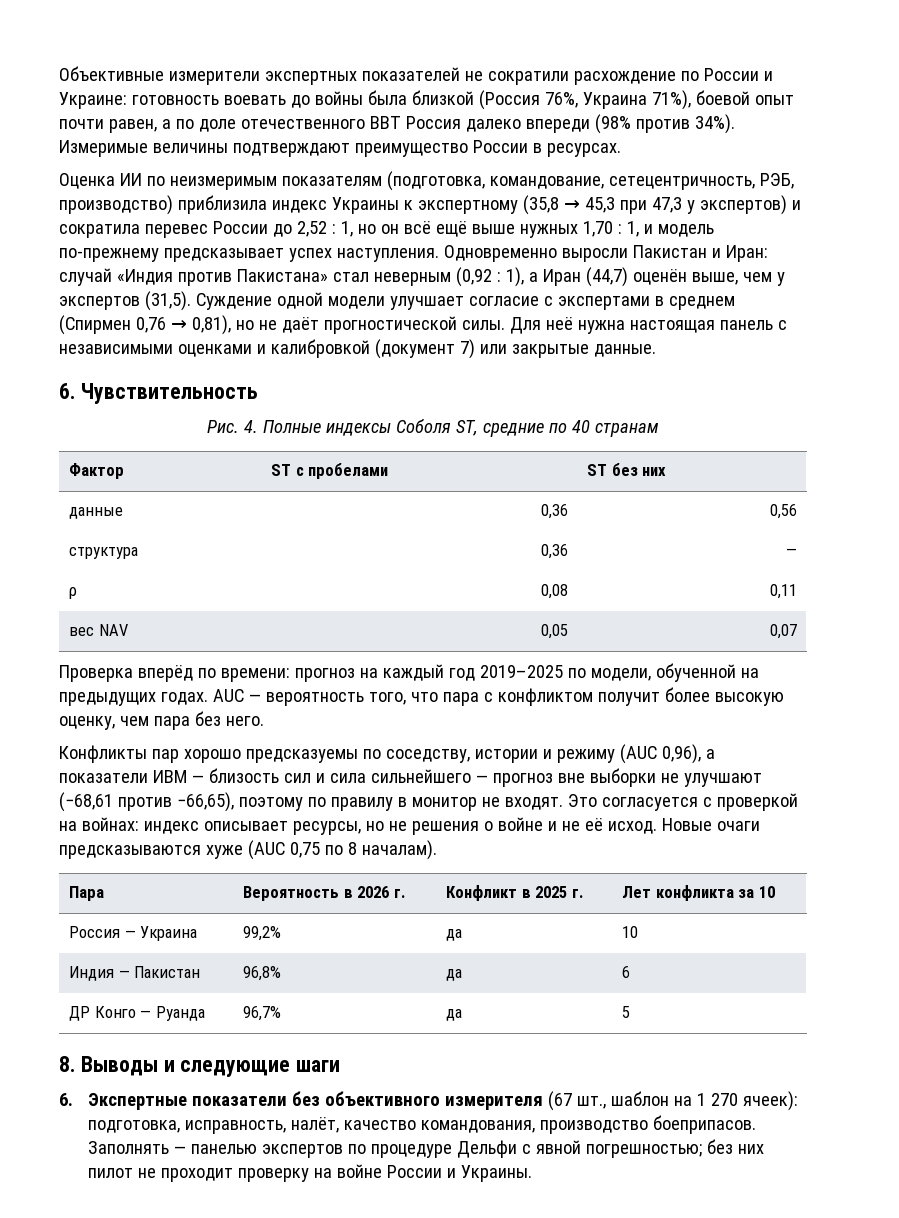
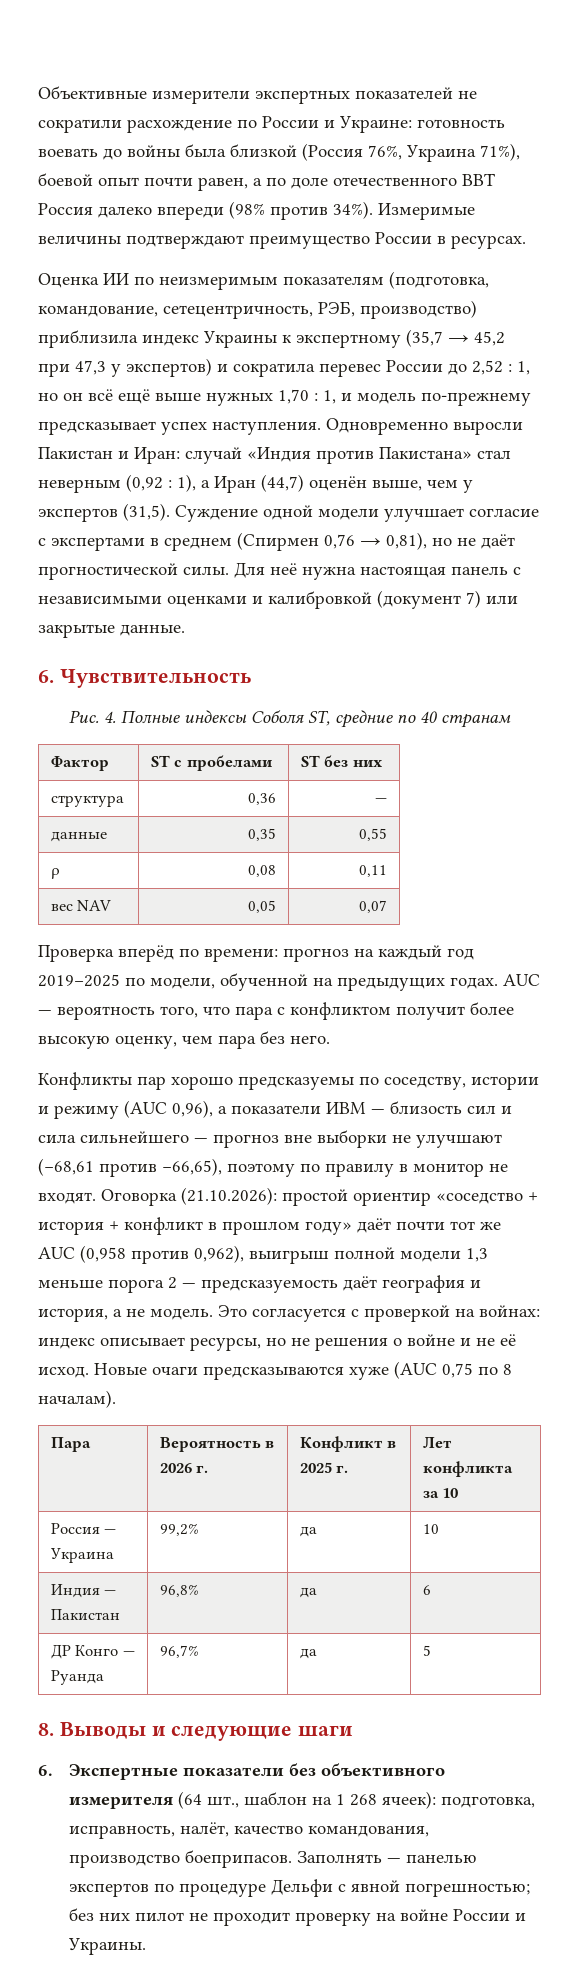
- Оценка ИИ по неизмеримым показателям (подготовка, командование, сетецентричность, РЭБ, производство) приблизила индекс Украины к экспертному (35,8 → 45,3 при 47,3 у экспертов) и сократила перевес России до 2,52 : 1, но он всё ещё выше нужных 1,70 : 1, и модель по-прежнему предсказывает успех наступления.
+ Оценка ИИ по неизмеримым показателям (подготовка, командование, сетецентричность, РЭБ, производство) приблизила индекс Украины к экспертному (35,7 → 45,2 при 47,3 у экспертов) и сократила перевес России до 2,52 : 1, но он всё ещё выше нужных 1,70 : 1, и модель по-прежнему предсказывает успех наступления.
- данные | 0,36 | 0,56
+ данные | 0,35 | 0,55
+ Оговорка (21.10.2026): простой ориентир «соседство + история + конфликт в прошлом году» даёт почти тот же AUC (0,958 против 0,962), выигрыш полной модели 1,3 меньше порога 2 — предсказуемость даёт география и история, а не модель.
- 6. Экспертные показатели без объективного измерителя (67 шт., шаблон на 1 270 ячеек): подготовка, исправность, налёт, качество командования, производство боеприпасов.
+ 6. Экспертные показатели без объективного измерителя (64 шт., шаблон на 1 268 ячеек): подготовка, исправность, налёт, качество командования, производство боеприпасов.

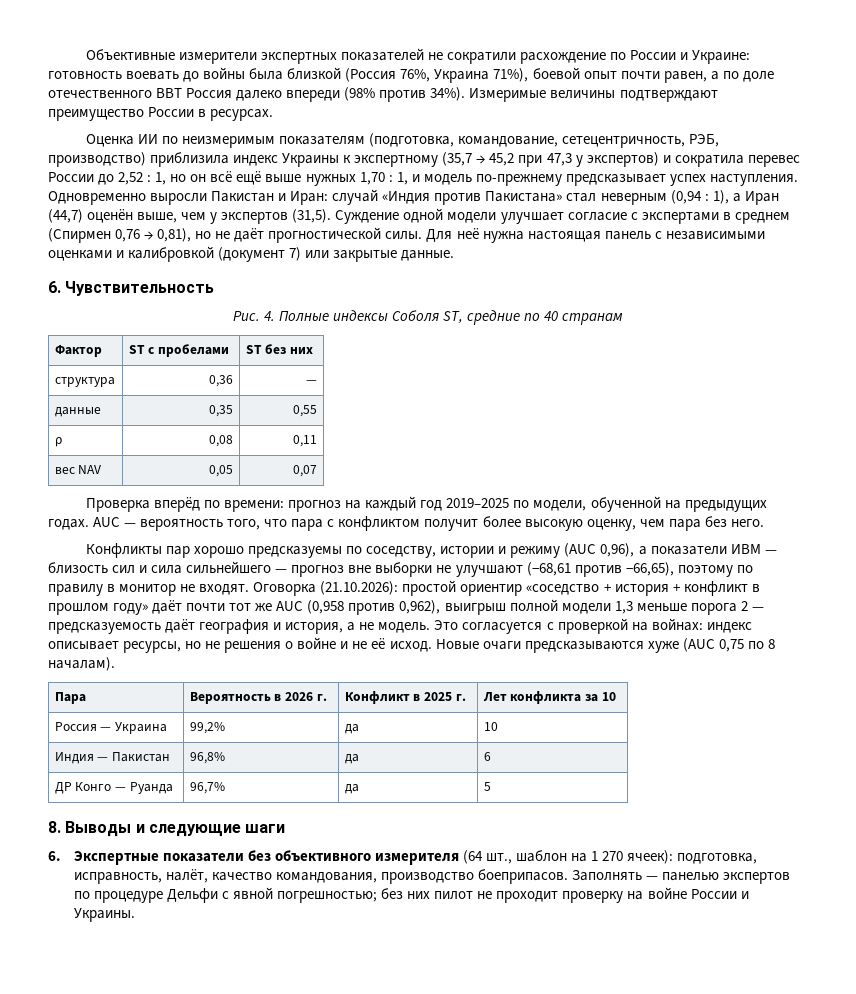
- Одновременно выросли Пакистан и Иран: случай «Индия против Пакистана» стал неверным (0,92 : 1), а Иран (44,7) оценён выше, чем у экспертов (31,5).
+ Одновременно выросли Пакистан и Иран: случай «Индия против Пакистана» стал неверным (0,94 : 1), а Иран (44,7) оценён выше, чем у экспертов (31,5).
- 6. Экспертные показатели без объективного измерителя (64 шт., шаблон на 1 268 ячеек): подготовка, исправность, налёт, качество командования, производство боеприпасов.
+ 6. Экспертные показатели без объективного измерителя (64 шт., шаблон на 1 270 ячеек): подготовка, исправность, налёт, качество командования, производство боеприпасов.

